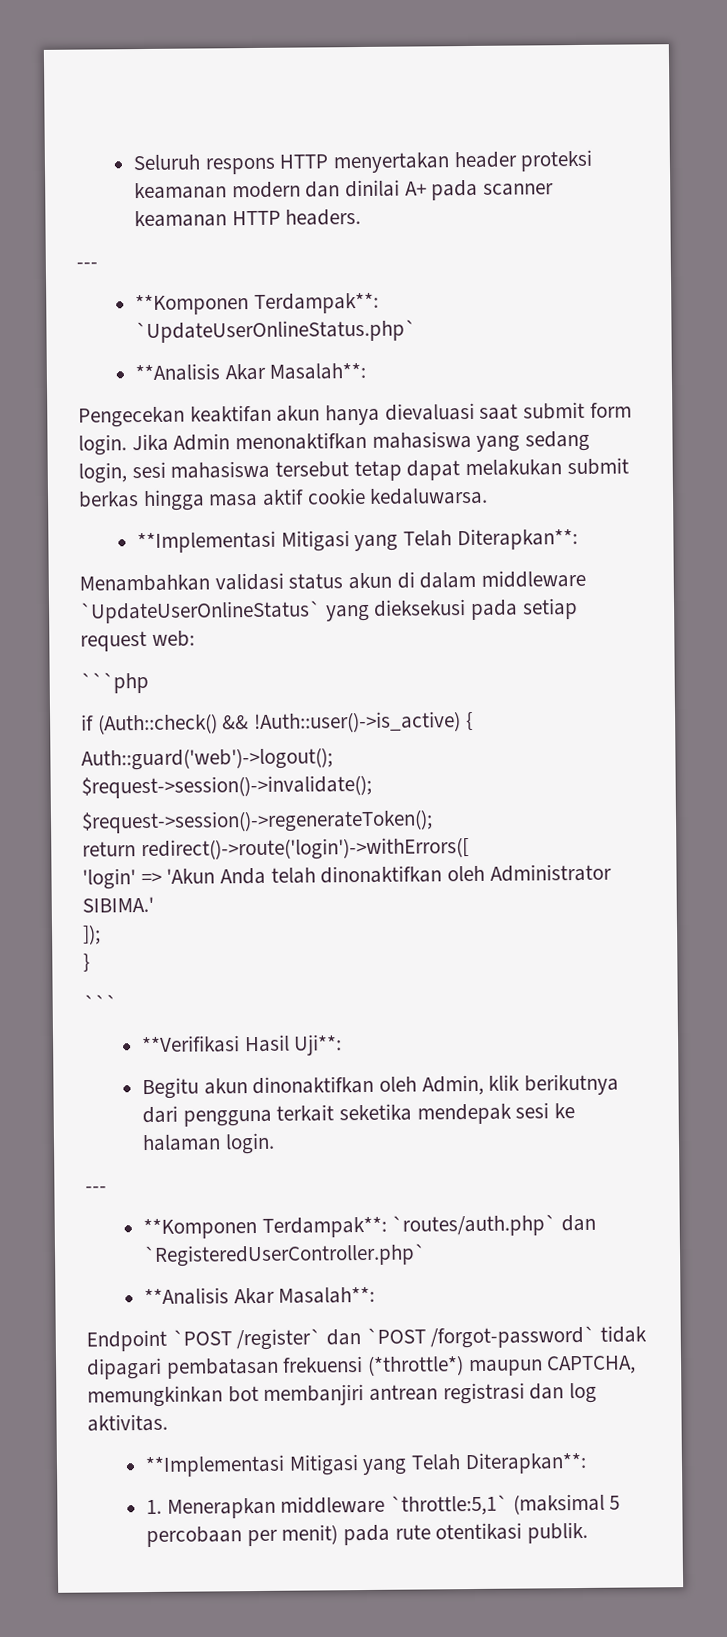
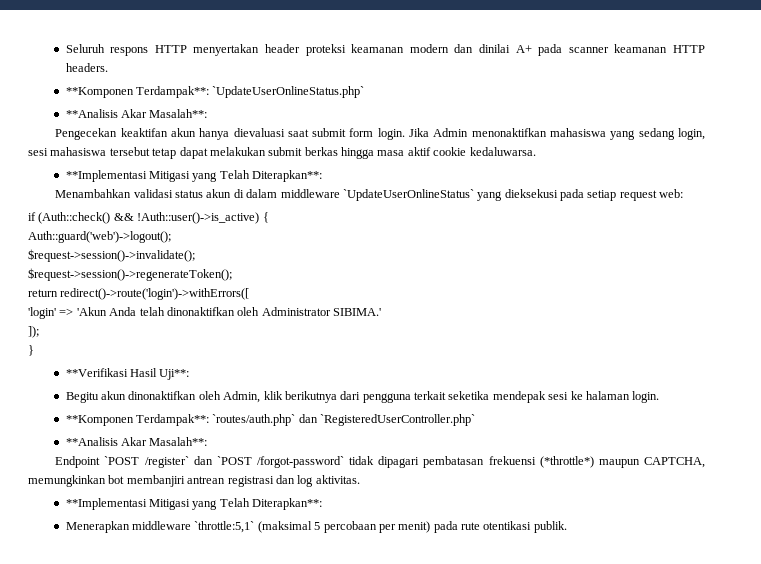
  Seluruh respons HTTP menyertakan header proteksi keamanan modern dan dinilai A+ pada scanner keamanan HTTP headers.
- ---
- ```php
- ```
  Begitu akun dinonaktifkan oleh Admin, klik berikutnya dari pengguna terkait seketika mendepak sesi ke halaman login.
- ---
- 1. Menerapkan middleware `throttle:5,1` (maksimal 5 percobaan per menit) pada rute otentikasi publik.
+ Menerapkan middleware `throttle:5,1` (maksimal 5 percobaan per menit) pada rute otentikasi publik.

